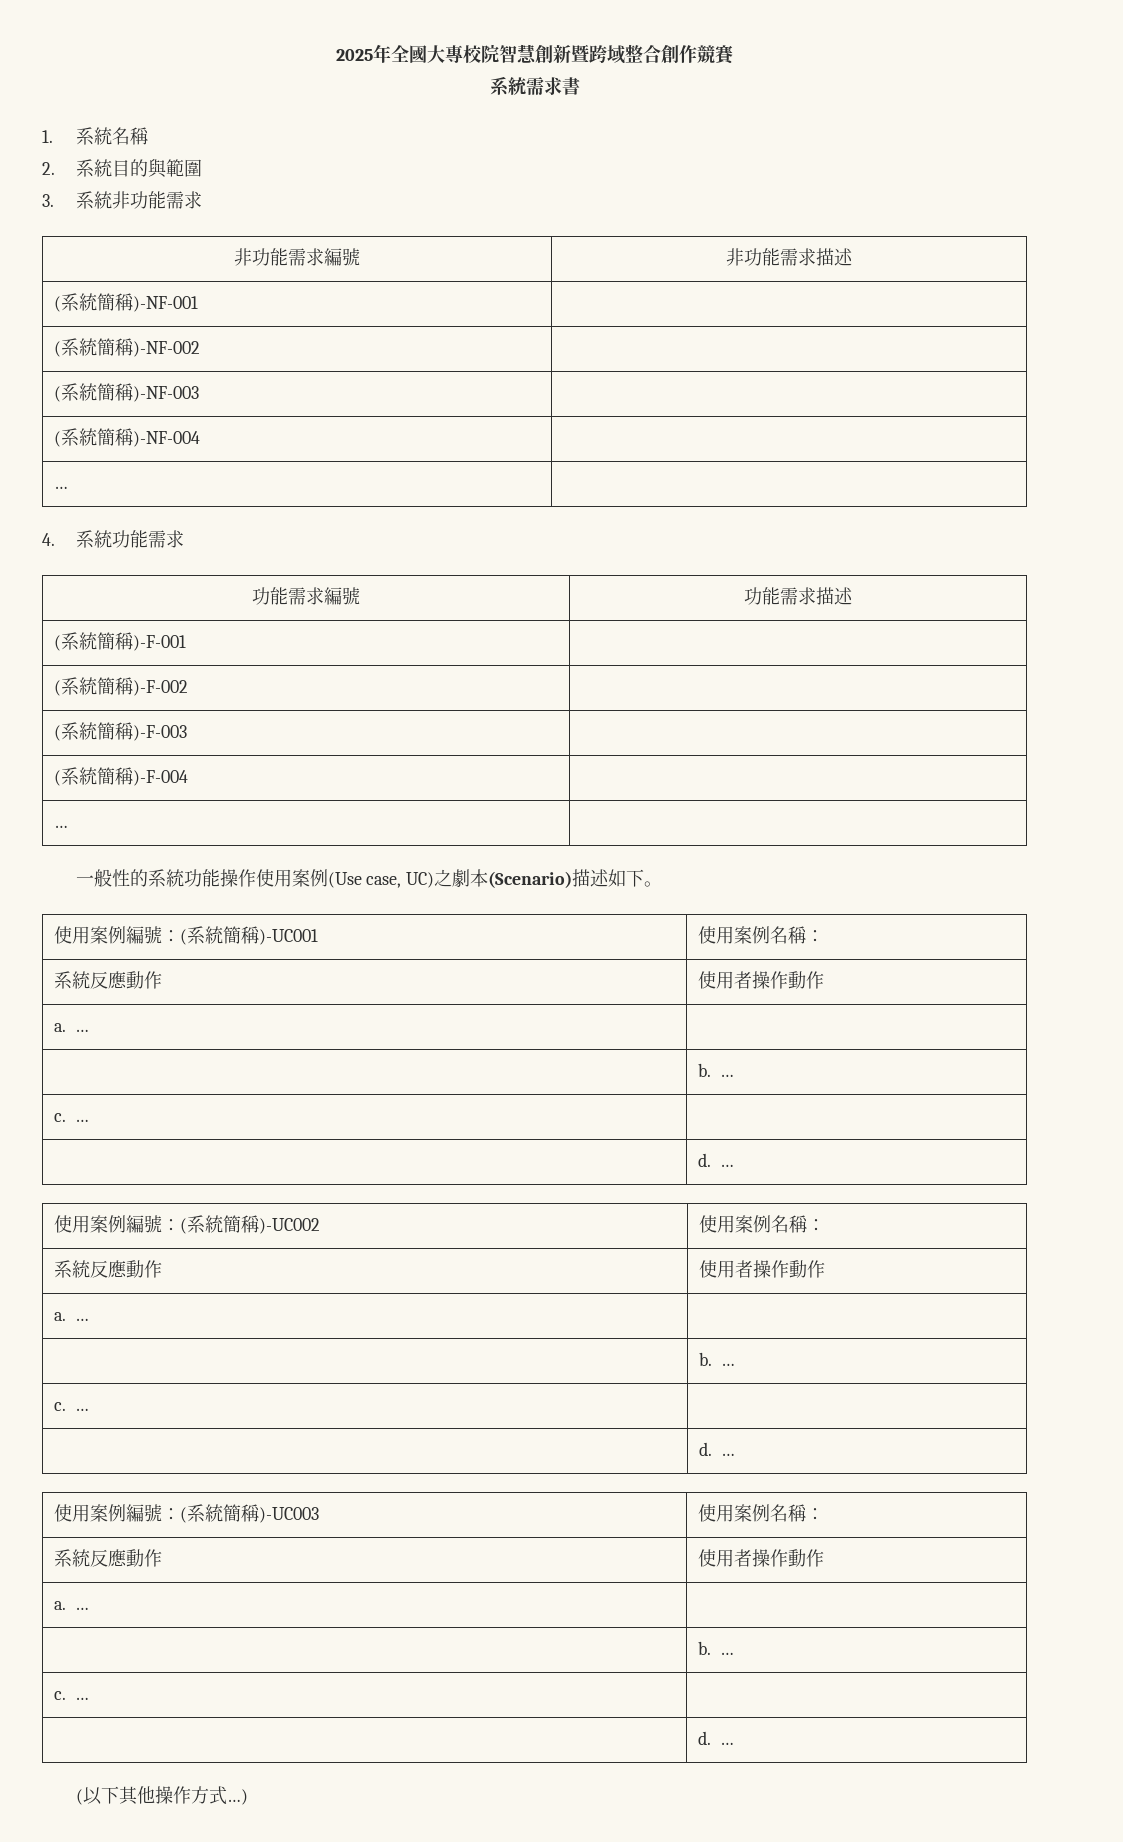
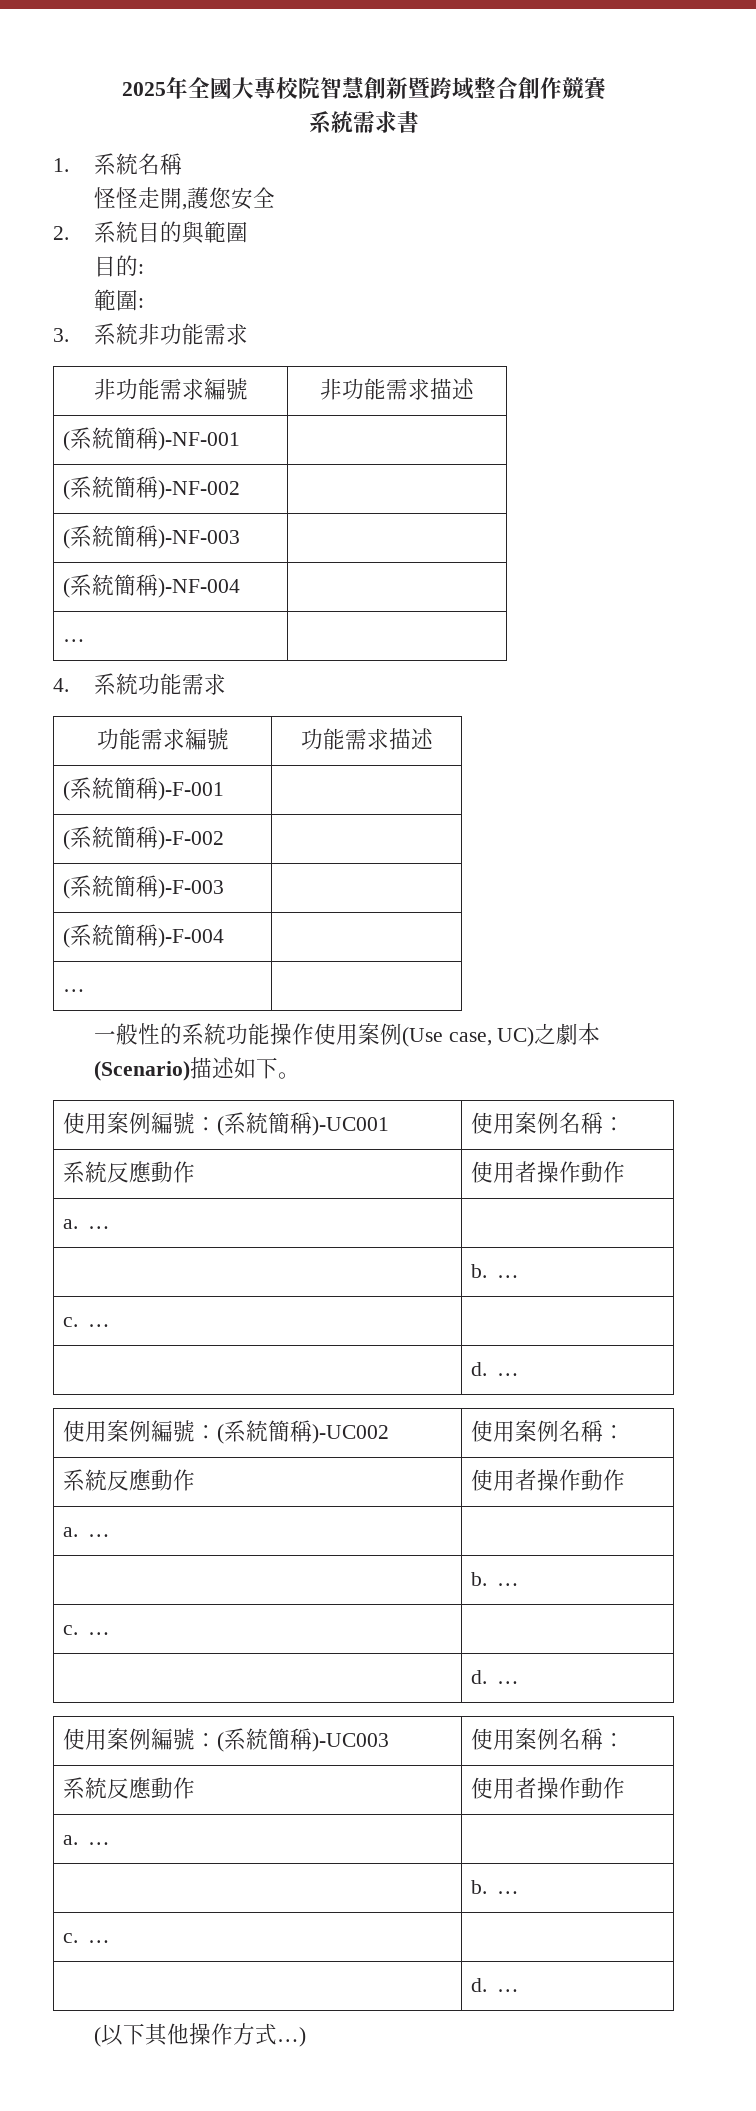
+ 怪怪走開,護您安全
+ 目的:
+ 範圍:

